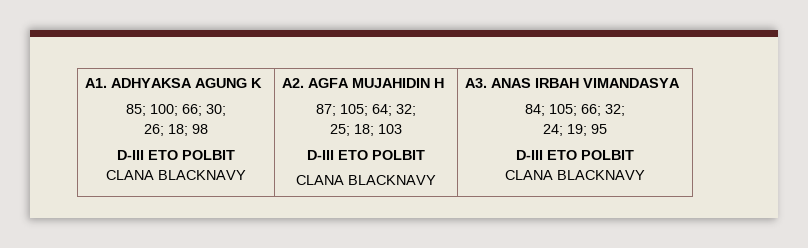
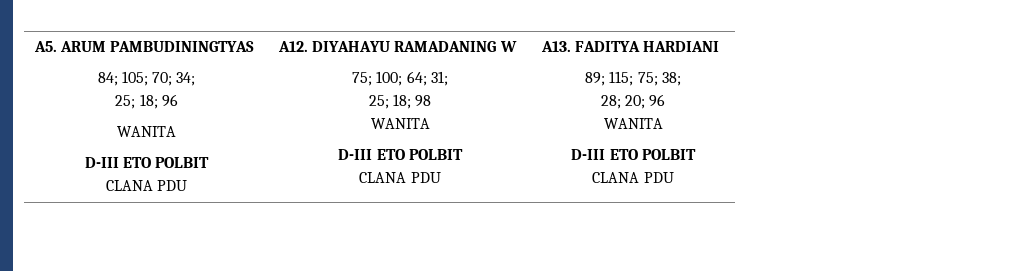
- A1. ADHYAKSA AGUNG K
- 85; 100; 66; 30;
- 26; 18; 98
+ A5. ARUM PAMBUDININGTYAS
+ 84; 105; 70; 34;
+ 25; 18; 96
+ WANITA
  D-III ETO POLBIT
- CLANA BLACKNAVY | A2. AGFA MUJAHIDIN H
- 87; 105; 64; 32;
- 25; 18; 103
+ CLANA PDU | A12. DIYAHAYU RAMADANING W
+ 75; 100; 64; 31;
+ 25; 18; 98
+ WANITA
  D-III ETO POLBIT
- CLANA BLACKNAVY | A3. ANAS IRBAH VIMANDASYA
- 84; 105; 66; 32;
- 24; 19; 95
+ CLANA PDU | A13. FADITYA HARDIANI
+ 89; 115; 75; 38;
+ 28; 20; 96
+ WANITA
  D-III ETO POLBIT
- CLANA BLACKNAVY
+ CLANA PDU

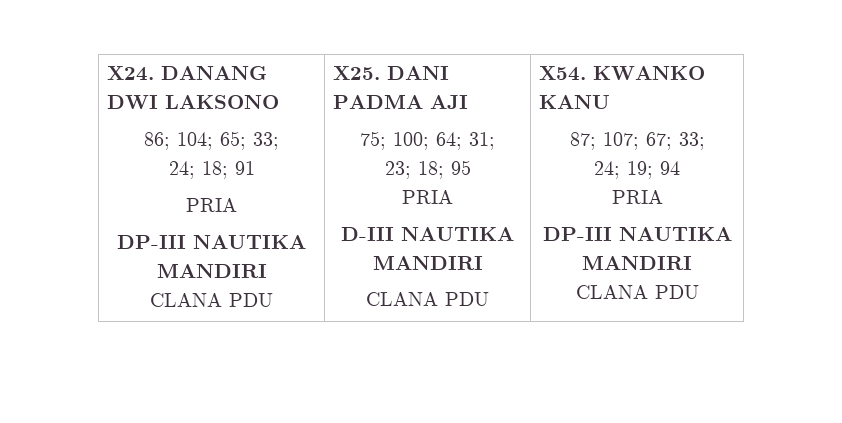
- A5. ARUM PAMBUDININGTYAS
- 84; 105; 70; 34;
- 25; 18; 96
- WANITA
- D-III ETO POLBIT
- CLANA PDU | A12. DIYAHAYU RAMADANING W
+ X24. DANANG DWI LAKSONO
+ 86; 104; 65; 33;
+ 24; 18; 91
+ PRIA
+ DP-III NAUTIKA MANDIRI
+ CLANA PDU | X25. DANI PADMA AJI
- 25; 18; 98
- WANITA
- D-III ETO POLBIT
- CLANA PDU | A13. FADITYA HARDIANI
- 89; 115; 75; 38;
- 28; 20; 96
- WANITA
- D-III ETO POLBIT
+ 23; 18; 95
+ PRIA
+ D-III NAUTIKA MANDIRI
+ CLANA PDU | X54. KWANKO KANU
+ 87; 107; 67; 33;
+ 24; 19; 94
+ PRIA
+ DP-III NAUTIKA MANDIRI

